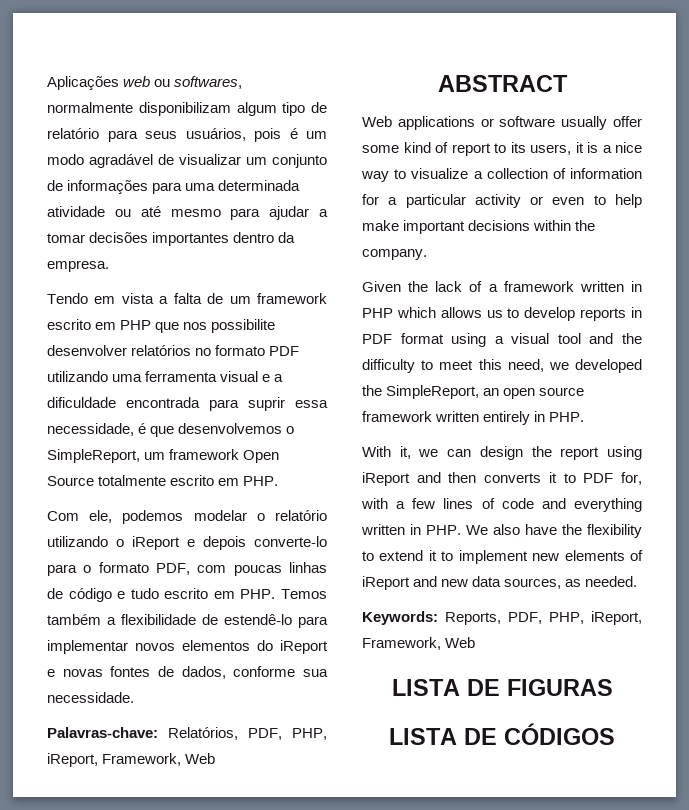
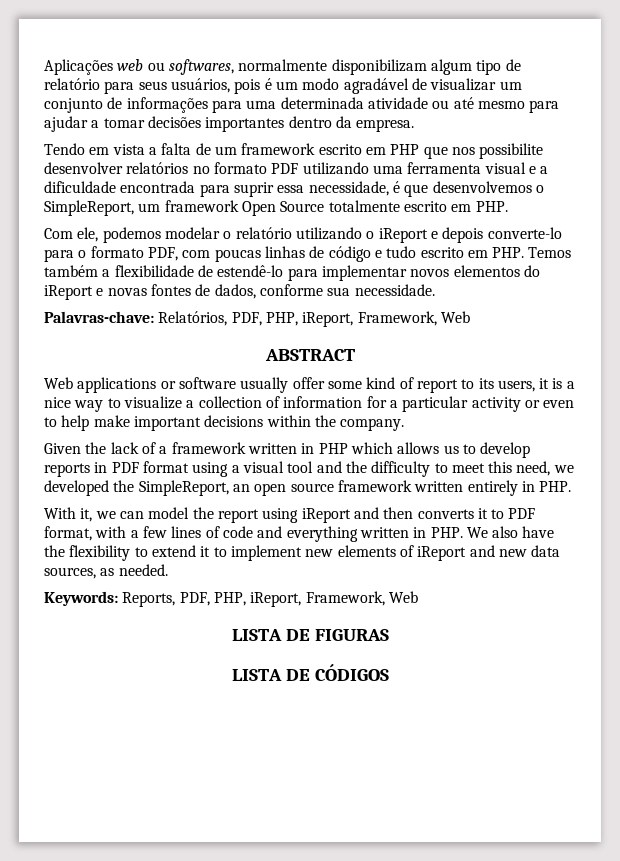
- With it, we can design the report using iReport and then converts it to PDF for, with a few lines of code and everything written in PHP. We also have the flexibility to extend it to implement new elements of iReport and new data sources, as needed.
+ With it, we can model the report using iReport and then converts it to PDF format, with a few lines of code and everything written in PHP. We also have the flexibility to extend it to implement new elements of iReport and new data sources, as needed.

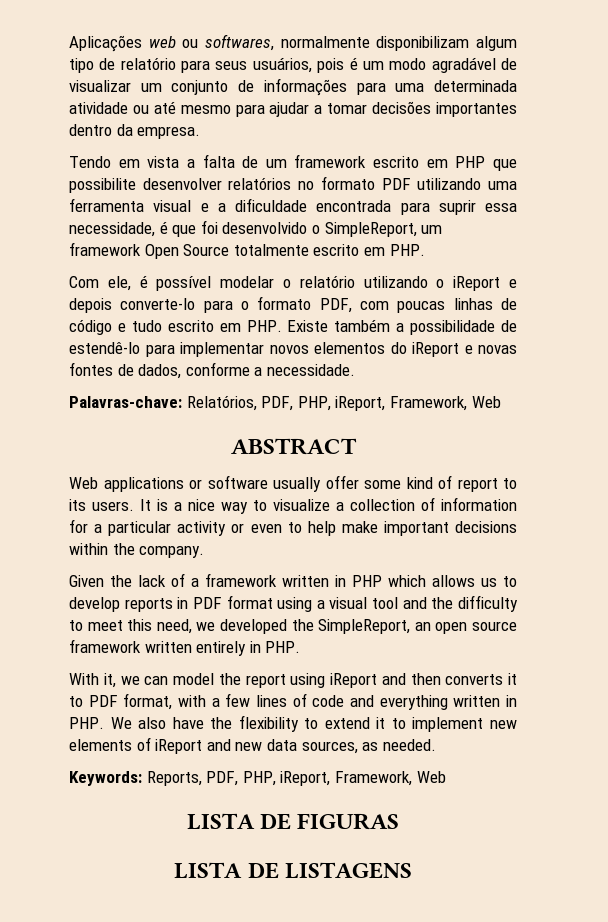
- Tendo em vista a falta de um framework escrito em PHP que nos possibilite desenvolver relatórios no formato PDF utilizando uma ferramenta visual e a dificuldade encontrada para suprir essa necessidade, é que desenvolvemos o SimpleReport, um framework Open Source totalmente escrito em PHP.
+ Tendo em vista a falta de um framework escrito em PHP que possibilite desenvolver relatórios no formato PDF utilizando uma ferramenta visual e a dificuldade encontrada para suprir essa necessidade, é que foi desenvolvido o SimpleReport, um framework Open Source totalmente escrito em PHP.
- Com ele, podemos modelar o relatório utilizando o iReport e depois converte-lo para o formato PDF, com poucas linhas de código e tudo escrito em PHP. Temos também a flexibilidade de estendê-lo para implementar novos elementos do iReport e novas fontes de dados, conforme sua necessidade.
+ Com ele, é possível modelar o relatório utilizando o iReport e depois converte-lo para o formato PDF, com poucas linhas de código e tudo escrito em PHP. Existe também a possibilidade de estendê-lo para implementar novos elementos do iReport e novas fontes de dados, conforme a necessidade.
- Web applications or software usually offer some kind of report to its users, it is a nice way to visualize a collection of information for a particular activity or even to help make important decisions within the company.
+ Web applications or software usually offer some kind of report to its users. It is a nice way to visualize a collection of information for a particular activity or even to help make important decisions within the company.
- LISTA DE CÓDIGOS
+ LISTA DE LISTAGENS

